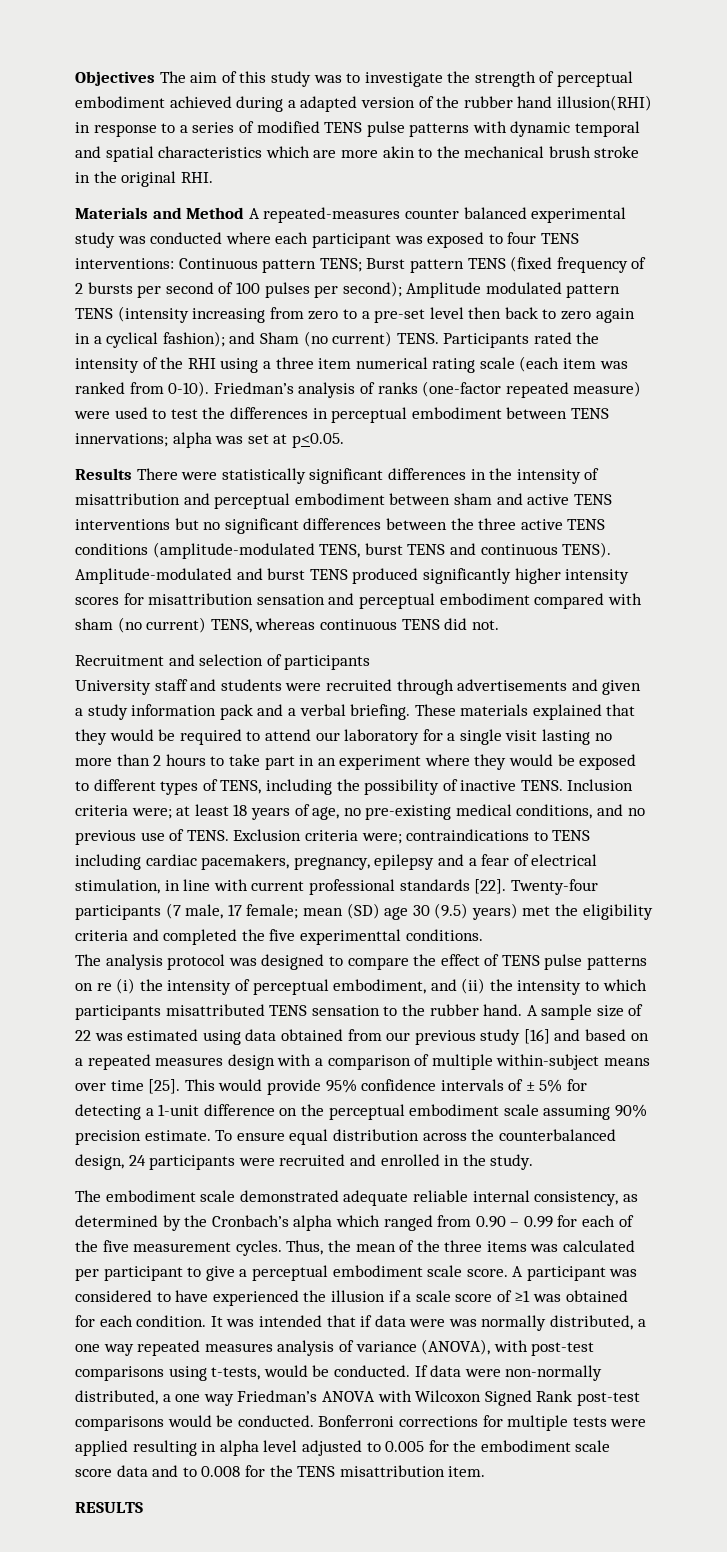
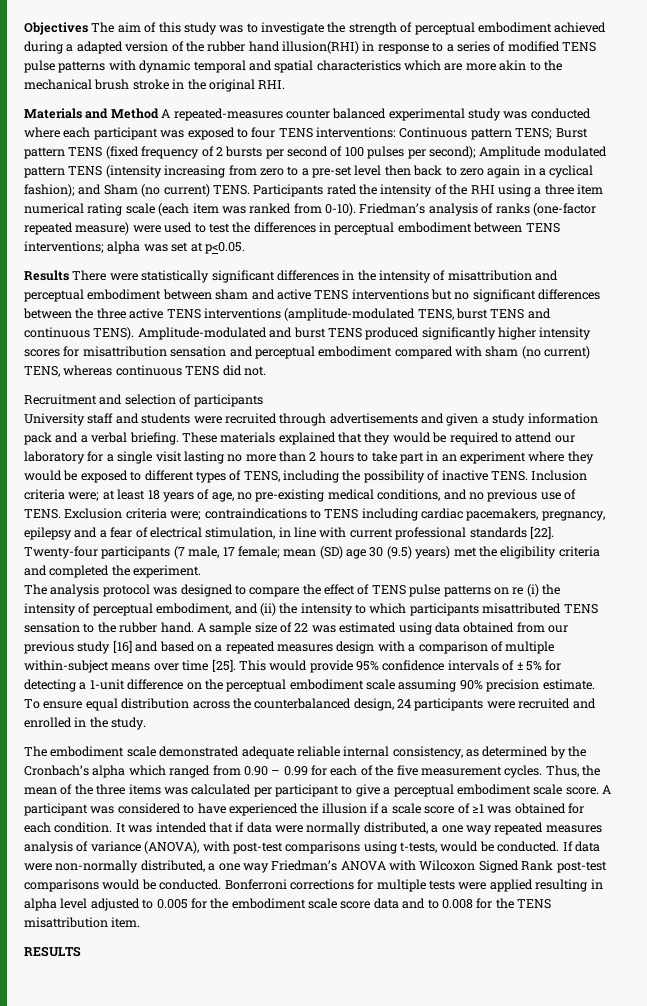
- Friedman’s analysis of ranks (one-factor repeated measure) were used to test the differences in perceptual embodiment between TENS innervations; alpha was set at p<0.05.
+ Friedman’s analysis of ranks (one-factor repeated measure) were used to test the differences in perceptual embodiment between TENS interventions; alpha was set at p<0.05.
- Results There were statistically significant differences in the intensity of misattribution and perceptual embodiment between sham and active TENS interventions but no significant differences between the three active TENS conditions (amplitude-modulated TENS, burst TENS and continuous TENS).
+ Results There were statistically significant differences in the intensity of misattribution and perceptual embodiment between sham and active TENS interventions but no significant differences between the three active TENS interventions (amplitude-modulated TENS, burst TENS and continuous TENS).
- Twenty-four participants (7 male, 17 female; mean (SD) age 30 (9.5) years) met the eligibility criteria and completed the five experimenttal conditions.
+ Twenty-four participants (7 male, 17 female; mean (SD) age 30 (9.5) years) met the eligibility criteria and completed the experiment.
- It was intended that if data were was normally distributed, a one way repeated measures analysis of variance (ANOVA), with post-test comparisons using t-tests, would be conducted.
+ It was intended that if data were normally distributed, a one way repeated measures analysis of variance (ANOVA), with post-test comparisons using t-tests, would be conducted.

